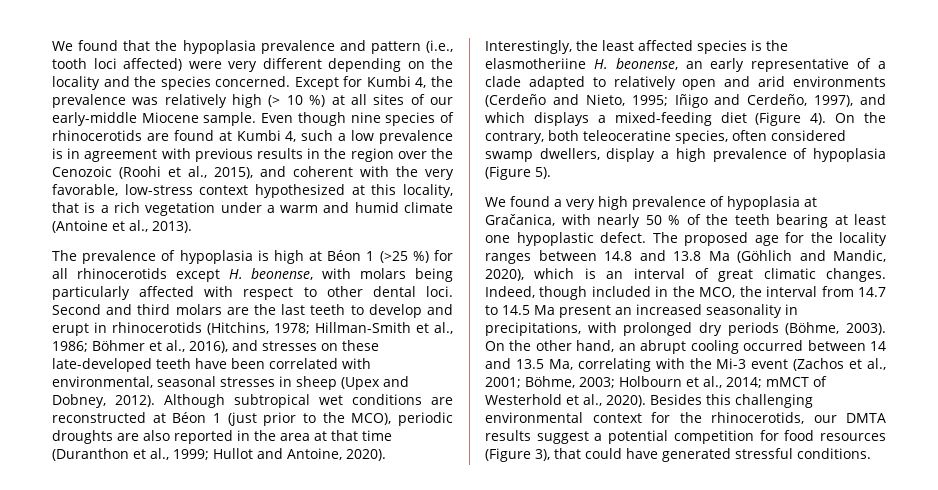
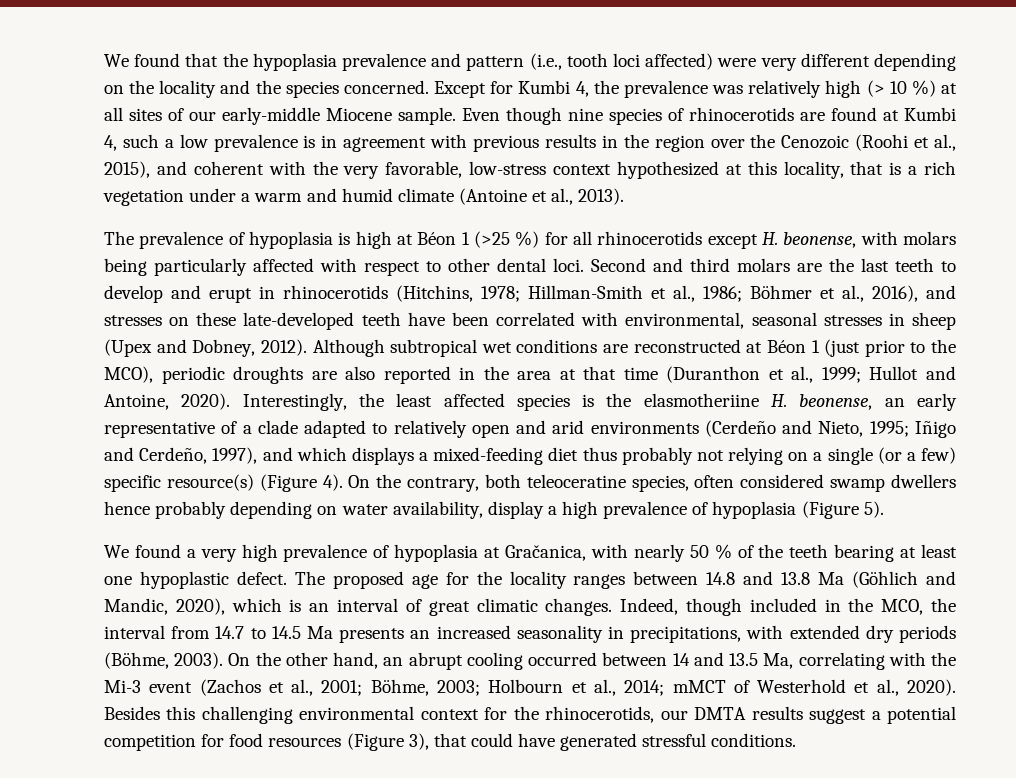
- Interestingly, the least affected species is the elasmotheriine H. beonense, an early representative of a clade adapted to relatively open and arid environments (Cerdeño and Nieto, 1995; Iñigo and Cerdeño, 1997), and which displays a mixed-feeding diet (Figure 4).
+ Interestingly, the least affected species is the elasmotheriine H. beonense, an early representative of a clade adapted to relatively open and arid environments (Cerdeño and Nieto, 1995; Iñigo and Cerdeño, 1997), and which displays a mixed-feeding diet thus probably not relying on a single (or a few) specific resource(s) (Figure 4).
- On the contrary, both teleoceratine species, often considered swamp dwellers, display a high prevalence of hypoplasia (Figure 5).
+ On the contrary, both teleoceratine species, often considered swamp dwellers hence probably depending on water availability, display a high prevalence of hypoplasia (Figure 5).
- Indeed, though included in the MCO, the interval from 14.7 to 14.5 Ma present an increased seasonality in precipitations, with prolonged dry periods (Böhme, 2003).
+ Indeed, though included in the MCO, the interval from 14.7 to 14.5 Ma presents an increased seasonality in precipitations, with extended dry periods (Böhme, 2003).

